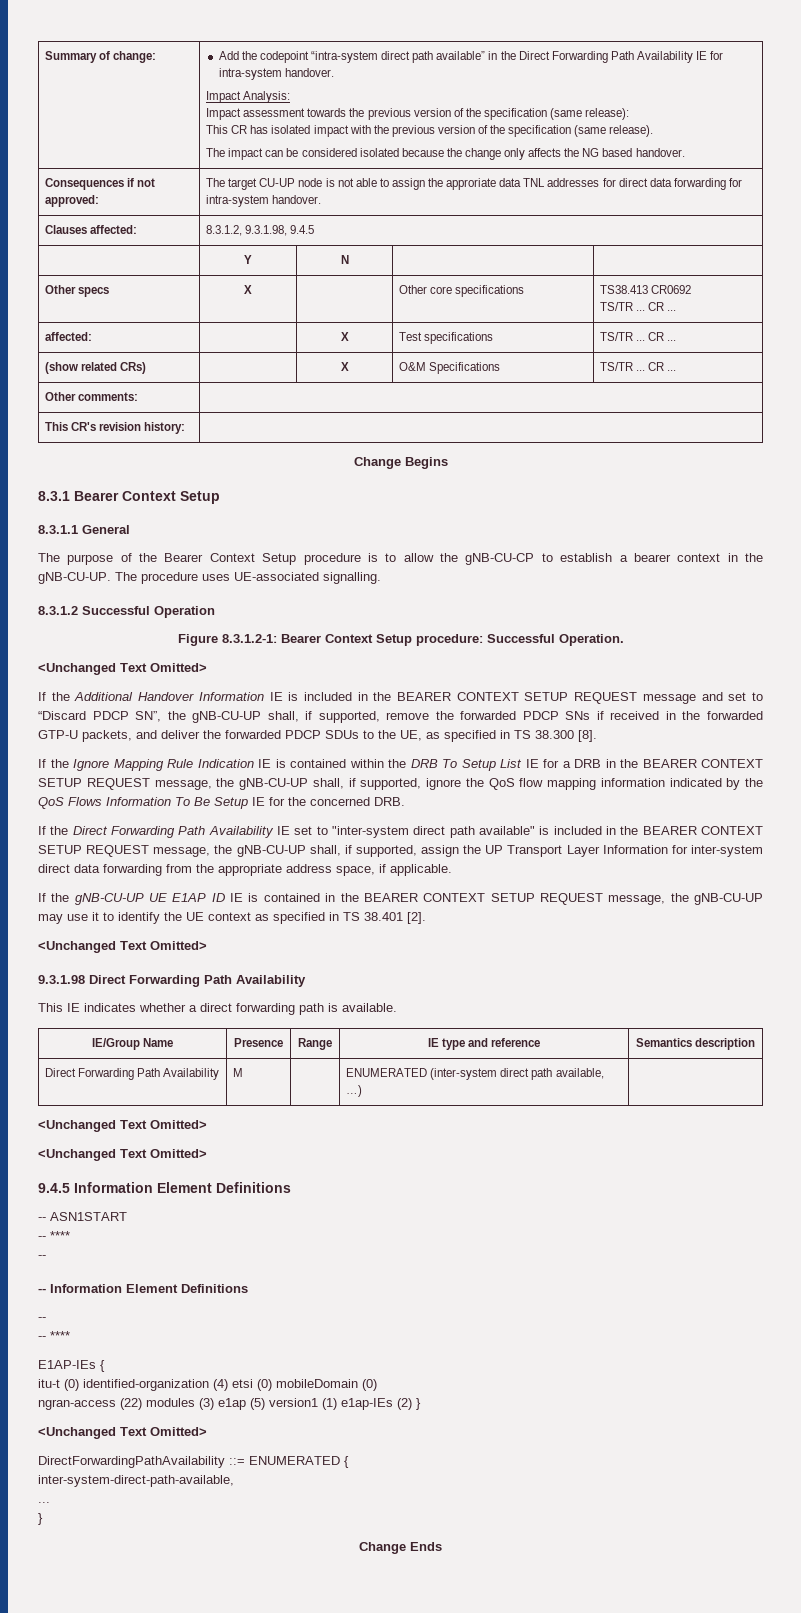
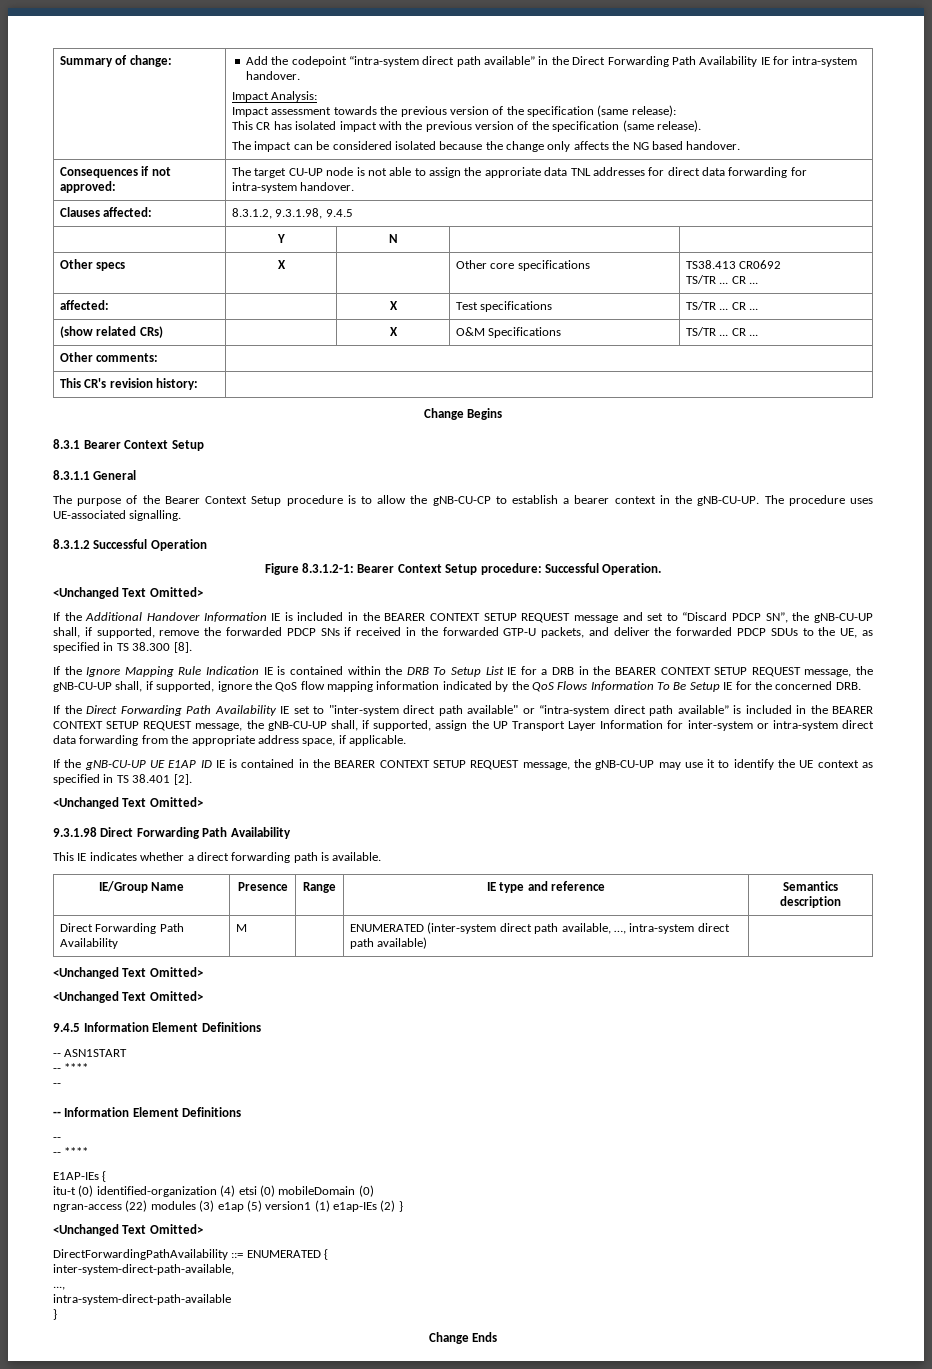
- If the Direct Forwarding Path Availability IE set to "inter-system direct path available" is included in the BEARER CONTEXT SETUP REQUEST message, the gNB-CU-UP shall, if supported, assign the UP Transport Layer Information for inter-system direct data forwarding from the appropriate address space, if applicable.
+ If the Direct Forwarding Path Availability IE set to "inter-system direct path available" or “intra-system direct path available” is included in the BEARER CONTEXT SETUP REQUEST message, the gNB-CU-UP shall, if supported, assign the UP Transport Layer Information for inter-system or intra-system direct data forwarding from the appropriate address space, if applicable.
- Direct Forwarding Path Availability | M | | ENUMERATED (inter-system direct path available, …) |
+ Direct Forwarding Path Availability | M | | ENUMERATED (inter-system direct path available, …, intra-system direct path available) |
  inter-system-direct-path-available,
- ...
+ ...,
+ intra-system-direct-path-available

